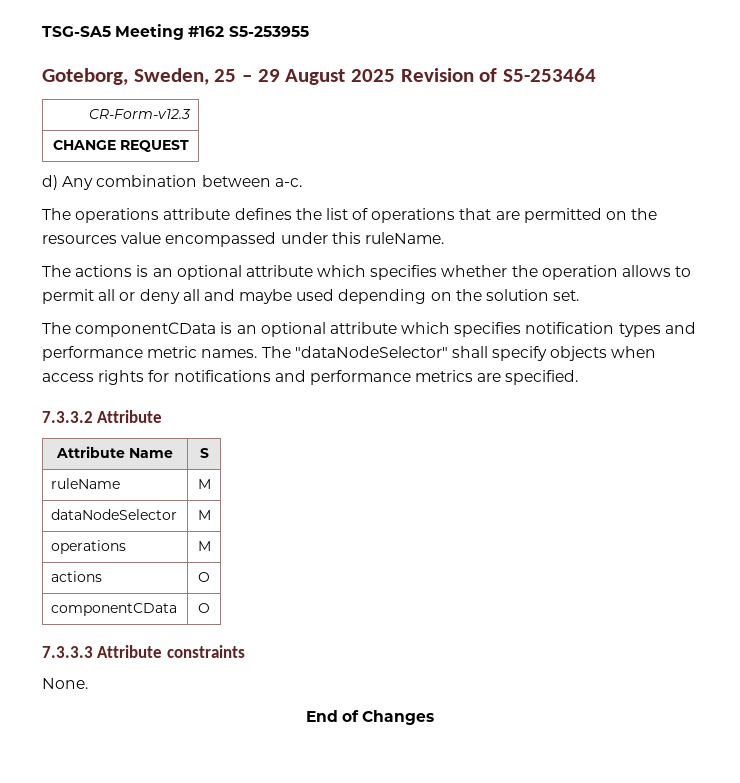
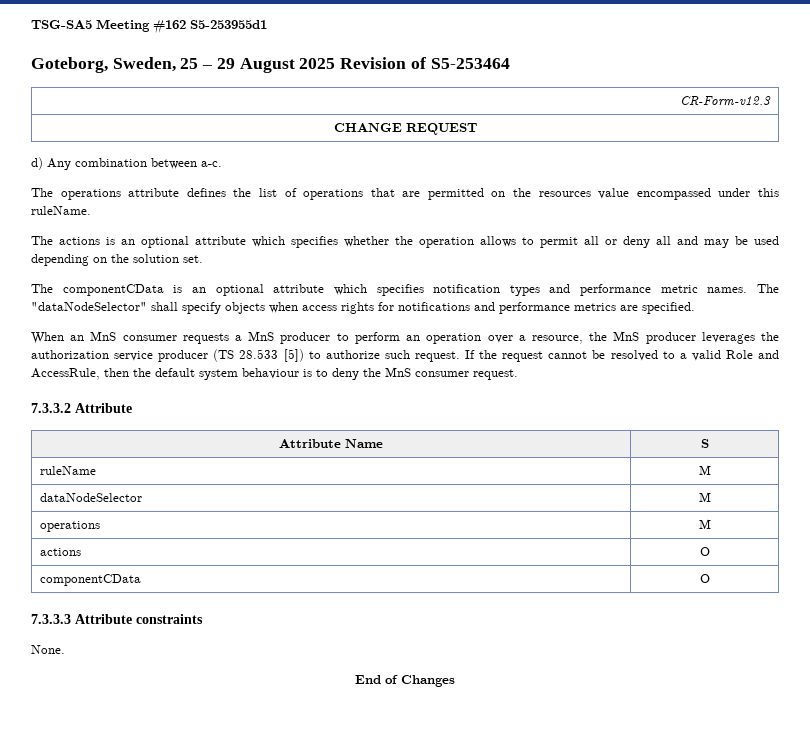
- TSG-SA5 Meeting #162 S5-253955
+ TSG-SA5 Meeting #162 S5-253955d1
- The actions is an optional attribute which specifies whether the operation allows to permit all or deny all and maybe used depending on the solution set.
+ The actions is an optional attribute which specifies whether the operation allows to permit all or deny all and may be used depending on the solution set.
+ When an MnS consumer requests a MnS producer to perform an operation over a resource, the MnS producer leverages the authorization service producer (TS 28.533 [5]) to authorize such request. If the request cannot be resolved to a valid Role and AccessRule, then the default system behaviour is to deny the MnS consumer request.

